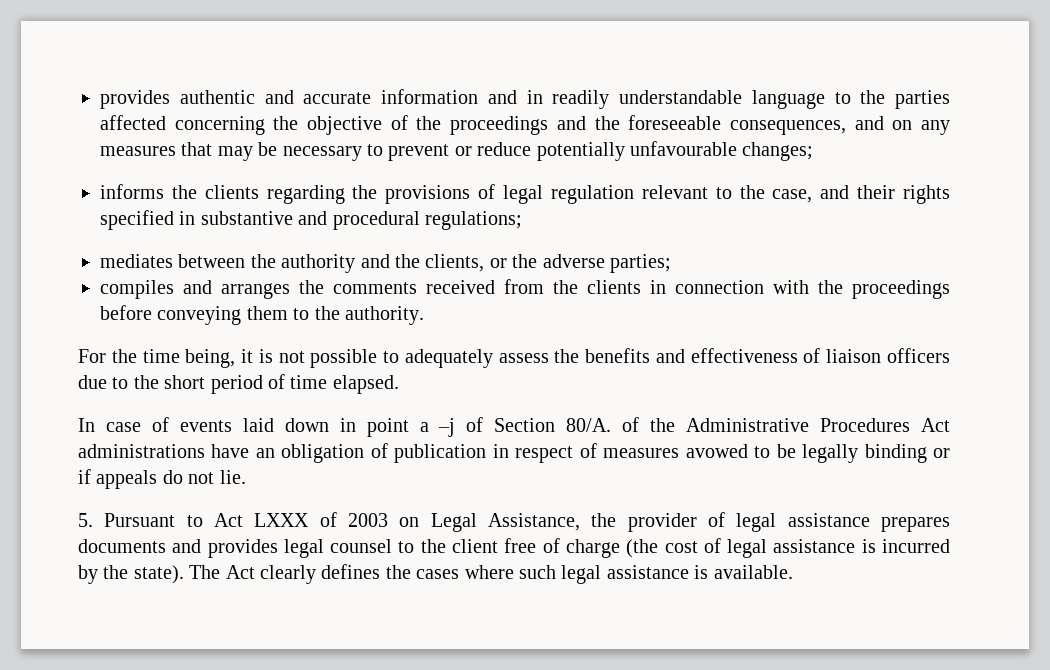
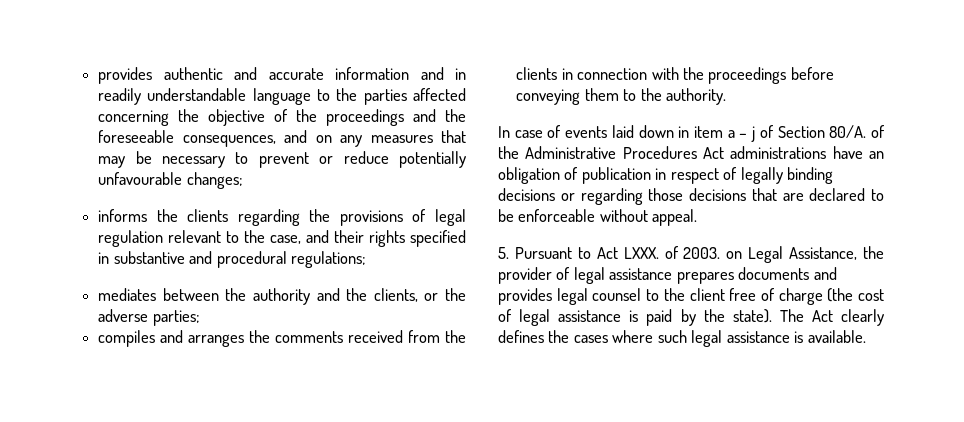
- For the time being, it is not possible to adequately assess the benefits and effectiveness of liaison officers due to the short period of time elapsed.
- In case of events laid down in point a –j of Section 80/A. of the Administrative Procedures Act administrations have an obligation of publication in respect of measures avowed to be legally binding or if appeals do not lie.
+ In case of events laid down in item a – j of Section 80/A. of the Administrative Procedures Act administrations have an obligation of publication in respect of legally binding decisions or regarding those decisions that are declared to be enforceable without appeal.
- 5. Pursuant to Act LXXX of 2003 on Legal Assistance, the provider of legal assistance prepares documents and provides legal counsel to the client free of charge (the cost of legal assistance is incurred by the state).
+ 5. Pursuant to Act LXXX. of 2003. on Legal Assistance, the provider of legal assistance prepares documents and provides legal counsel to the client free of charge (the cost of legal assistance is paid by the state).

